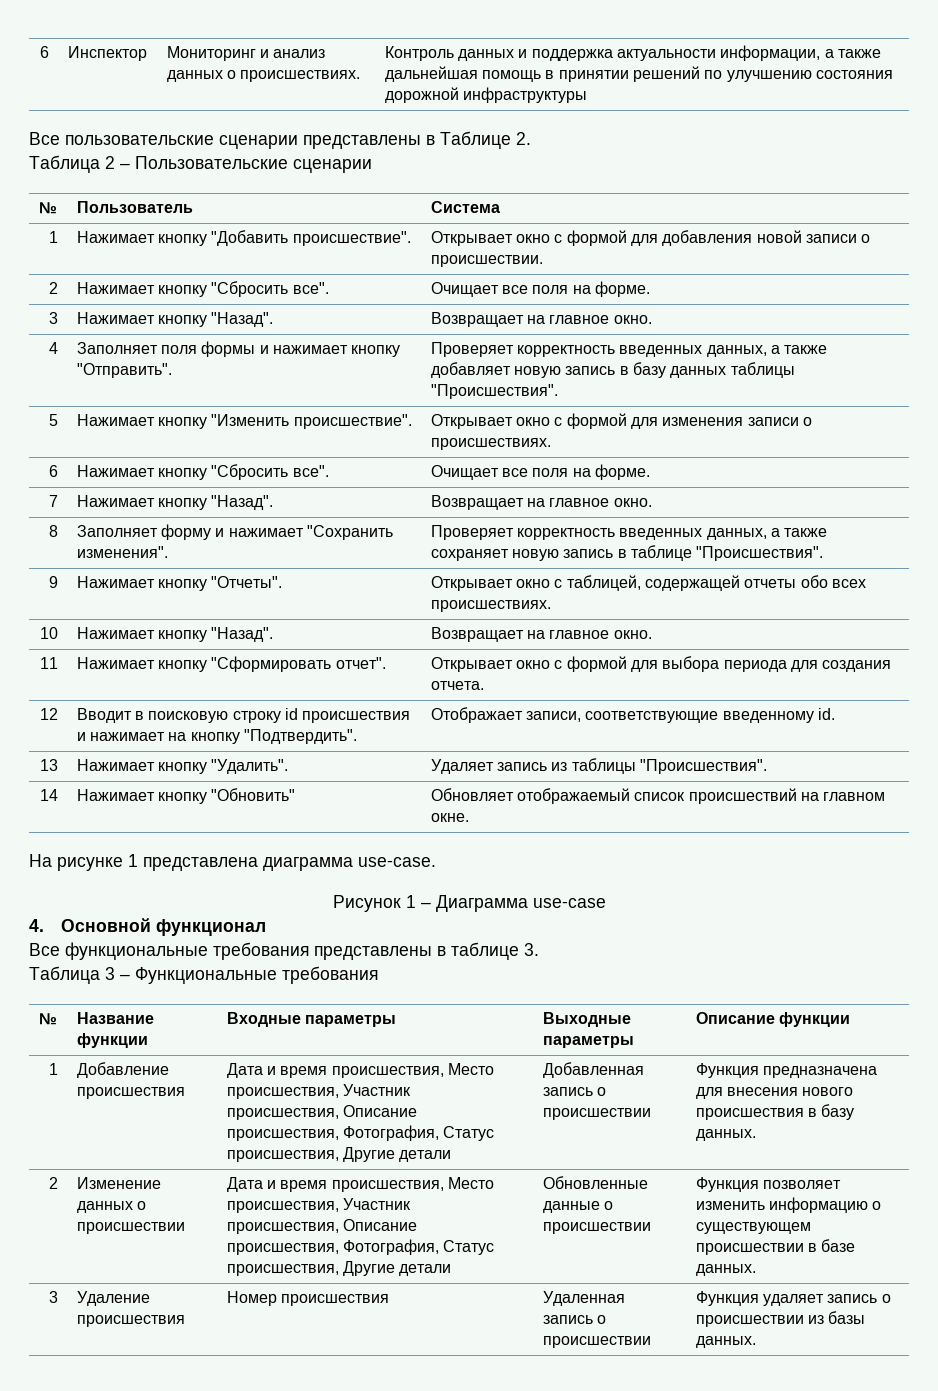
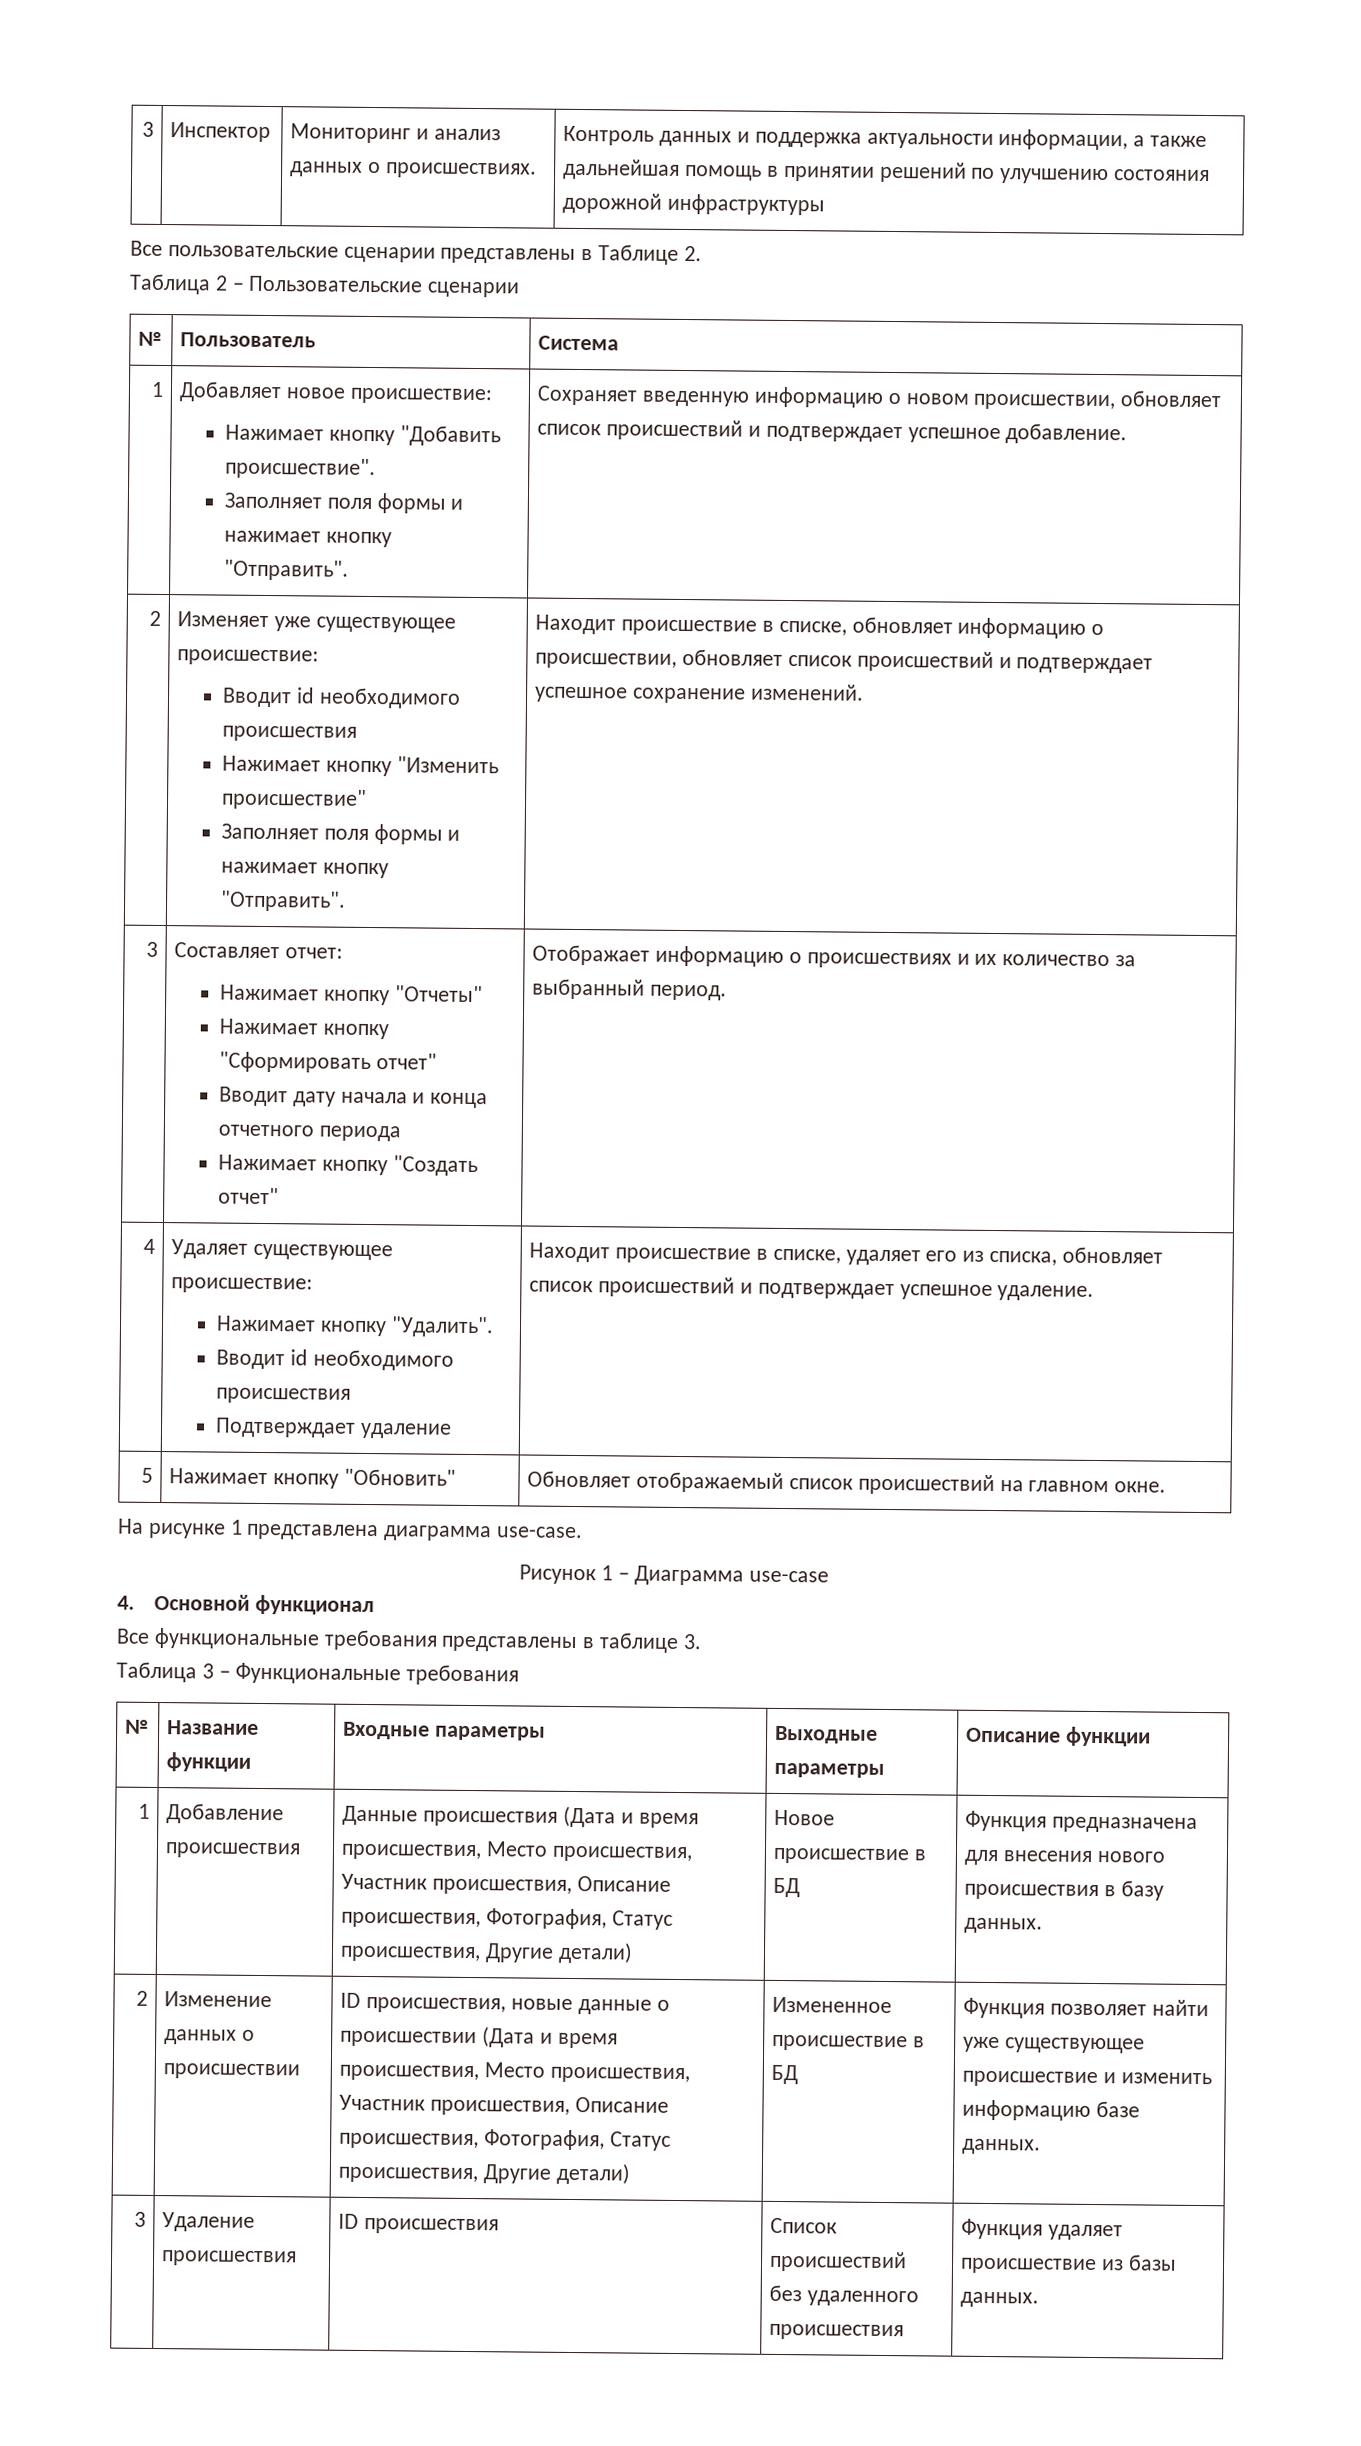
- 6 | Инспектор | Мониторинг и анализ данных о происшествиях. | Контроль данных и поддержка актуальности информации, а также дальнейшая помощь в принятии решений по улучшению состояния дорожной инфраструктуры
+ 3 | Инспектор | Мониторинг и анализ данных о происшествиях. | Контроль данных и поддержка актуальности информации, а также дальнейшая помощь в принятии решений по улучшению состояния дорожной инфраструктуры
- 1 | Нажимает кнопку "Добавить происшествие". | Открывает окно с формой для добавления новой записи о происшествии.
- 2 | Нажимает кнопку "Сбросить все". | Очищает все поля на форме.
- 3 | Нажимает кнопку "Назад". | Возвращает на главное окно.
- 4 | Заполняет поля формы и нажимает кнопку "Отправить". | Проверяет корректность введенных данных, а также добавляет новую запись в базу данных таблицы "Происшествия".
- 5 | Нажимает кнопку "Изменить происшествие". | Открывает окно с формой для изменения записи о происшествиях.
- 6 | Нажимает кнопку "Сбросить все". | Очищает все поля на форме.
- 7 | Нажимает кнопку "Назад". | Возвращает на главное окно.
- 8 | Заполняет форму и нажимает "Сохранить изменения". | Проверяет корректность введенных данных, а также сохраняет новую запись в таблице "Происшествия".
- 9 | Нажимает кнопку "Отчеты". | Открывает окно с таблицей, содержащей отчеты обо всех происшествиях.
- 10 | Нажимает кнопку "Назад". | Возвращает на главное окно.
- 11 | Нажимает кнопку "Сформировать отчет". | Открывает окно с формой для выбора периода для создания отчета.
- 12 | Вводит в поисковую строку id происшествия и нажимает на кнопку "Подтвердить". | Отображает записи, соответствующие введенному id.
- 13 | Нажимает кнопку "Удалить". | Удаляет запись из таблицы "Происшествия".
- 14 | Нажимает кнопку "Обновить" | Обновляет отображаемый список происшествий на главном окне.
+ 1 | Добавляет новое происшествие:
+ Нажимает кнопку "Добавить происшествие".
+ Заполняет поля формы и нажимает кнопку "Отправить". | Сохраняет введенную информацию о новом происшествии, обновляет список происшествий и подтверждает успешное добавление.
+ 2 | Изменяет уже существующее происшествие:
+ Вводит id необходимого происшествия
+ Нажимает кнопку "Изменить происшествие"
+ Заполняет поля формы и нажимает кнопку "Отправить". | Находит происшествие в списке, обновляет информацию о происшествии, обновляет список происшествий и подтверждает успешное сохранение изменений.
+ 3 | Составляет отчет:
+ Нажимает кнопку "Отчеты"
+ Нажимает кнопку "Сформировать отчет"
+ Вводит дату начала и конца отчетного периода
+ Нажимает кнопку "Создать отчет" | Отображает информацию о происшествиях и их количество за выбранный период.
+ 4 | Удаляет существующее происшествие:
+ Нажимает кнопку "Удалить".
+ Вводит id необходимого происшествия
+ Подтверждает удаление | Находит происшествие в списке, удаляет его из списка, обновляет список происшествий и подтверждает успешное удаление.
+ 5 | Нажимает кнопку "Обновить" | Обновляет отображаемый список происшествий на главном окне.
- 1 | Добавление происшествия | Дата и время происшествия, Место происшествия, Участник происшествия, Описание происшествия, Фотография, Статус происшествия, Другие детали | Добавленная запись о происшествии | Функция предназначена для внесения нового происшествия в базу данных.
+ 1 | Добавление происшествия | Данные происшествия (Дата и время происшествия, Место происшествия, Участник происшествия, Описание происшествия, Фотография, Статус происшествия, Другие детали) | Новое происшествие в БД | Функция предназначена для внесения нового происшествия в базу данных.
- Дата и время происшествия, Место происшествия, Участник происшествия, Описание происшествия, Фотография, Статус происшествия, Другие детали | Обновленные данные о происшествии | Функция позволяет изменить информацию о существующем происшествии в базе данных.
+ ID происшествия, новые данные о происшествии (Дата и время происшествия, Место происшествия, Участник происшествия, Описание происшествия, Фотография, Статус происшествия, Другие детали) | Измененное происшествие в БД | Функция позволяет найти уже существующее происшествие и изменить информацию базе данных.
- 3 | Удаление происшествия | Номер происшествия | Удаленная запись о происшествии | Функция удаляет запись о происшествии из базы данных.
+ 3 | Удаление происшествия | ID происшествия | Список происшествий без удаленного происшествия | Функция удаляет происшествие из базы данных.

